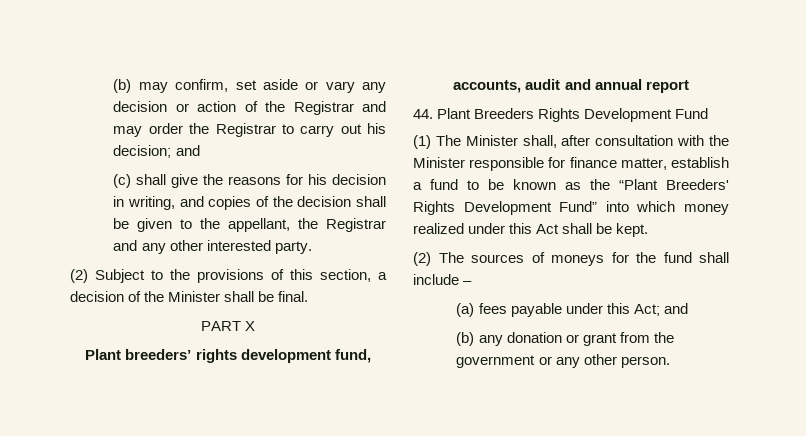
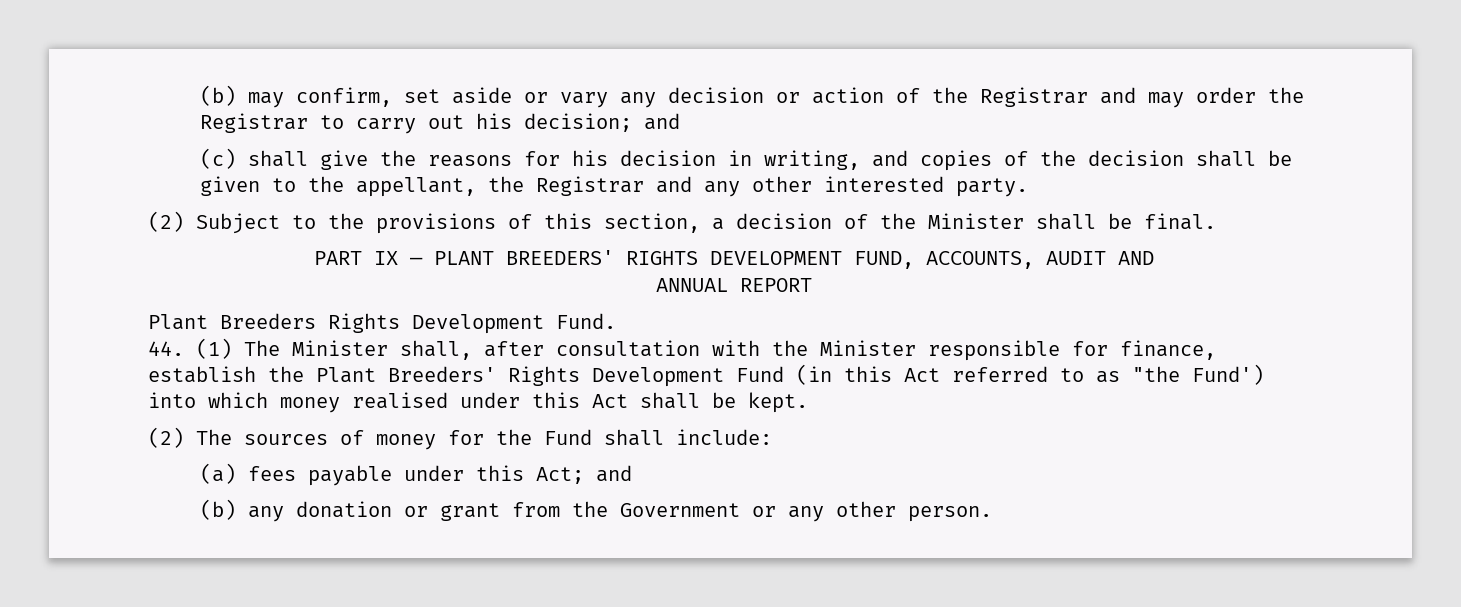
- PART X
- Plant breeders’ rights development fund, accounts, audit and annual report
- 44. Plant Breeders Rights Development Fund
- (1) The Minister shall, after consultation with the Minister responsible for finance matter, establish a fund to be known as the “Plant Breeders' Rights Development Fund” into which money realized under this Act shall be kept.
+ PART IX — PLANT BREEDERS' RIGHTS DEVELOPMENT FUND, ACCOUNTS, AUDIT AND
+ ANNUAL REPORT
+ Plant Breeders Rights Development Fund.
+ 44. (1) The Minister shall, after consultation with the Minister responsible for finance, establish the Plant Breeders' Rights Development Fund (in this Act referred to as "the Fund') into which money realised under this Act shall be kept.
- (2) The sources of moneys for the fund shall include –
+ (2) The sources of money for the Fund shall include:
- (b) any donation or grant from the government or any other person.
+ (b) any donation or grant from the Government or any other person.

